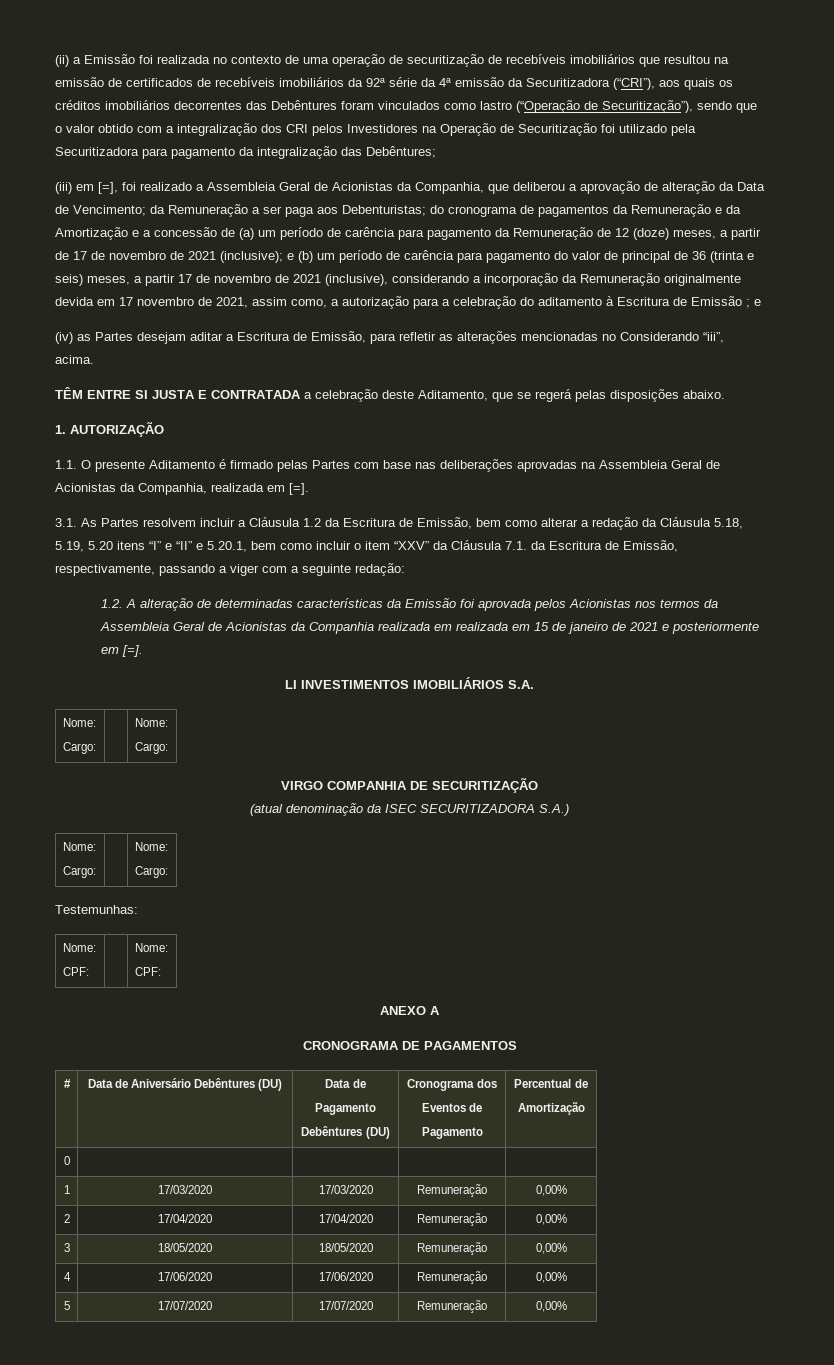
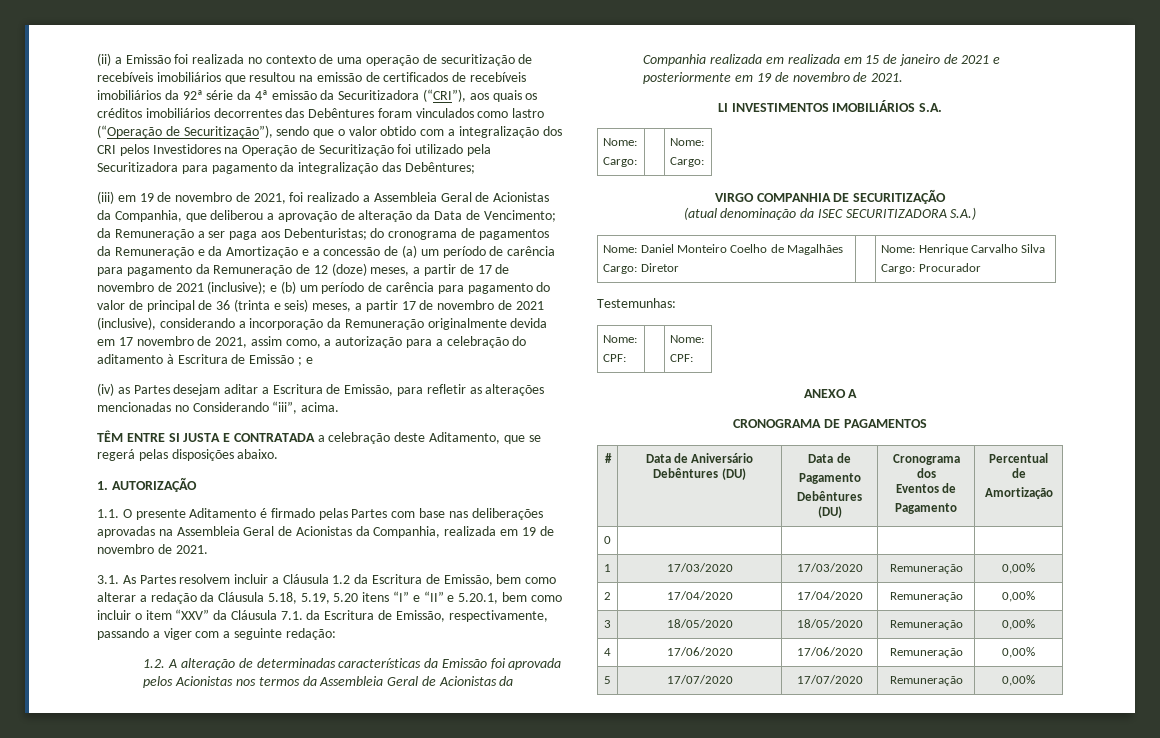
- (iii) em [=], foi realizado a Assembleia Geral de Acionistas da Companhia, que deliberou a aprovação de alteração da Data de Vencimento;
+ (iii) em 19 de novembro de 2021, foi realizado a Assembleia Geral de Acionistas da Companhia, que deliberou a aprovação de alteração da Data de Vencimento;
- 1.1. O presente Aditamento é firmado pelas Partes com base nas deliberações aprovadas na Assembleia Geral de Acionistas da Companhia, realizada em [=].
+ 1.1. O presente Aditamento é firmado pelas Partes com base nas deliberações aprovadas na Assembleia Geral de Acionistas da Companhia, realizada em 19 de novembro de 2021.
- 1.2. A alteração de determinadas características da Emissão foi aprovada pelos Acionistas nos termos da Assembleia Geral de Acionistas da Companhia realizada em realizada em 15 de janeiro de 2021 e posteriormente em [=].
+ 1.2. A alteração de determinadas características da Emissão foi aprovada pelos Acionistas nos termos da Assembleia Geral de Acionistas da Companhia realizada em realizada em 15 de janeiro de 2021 e posteriormente em 19 de novembro de 2021.
  (atual denominação da ISEC SECURITIZADORA S.A.)
- Nome:
- Cargo: | | Nome:
- Cargo:
+ Nome: Daniel Monteiro Coelho de Magalhães
+ Cargo: Diretor | | Nome: Henrique Carvalho Silva
+ Cargo: Procurador

